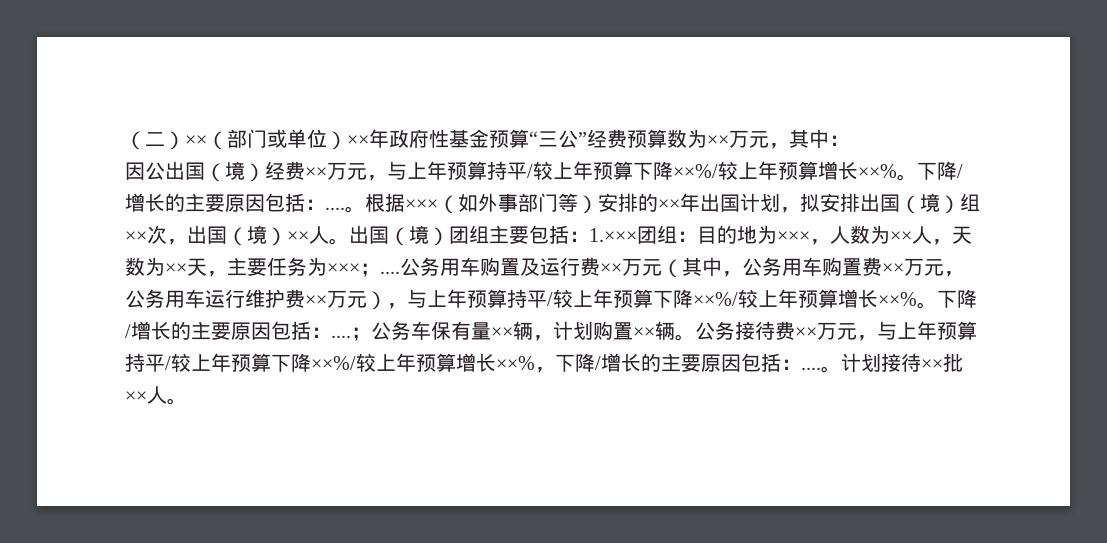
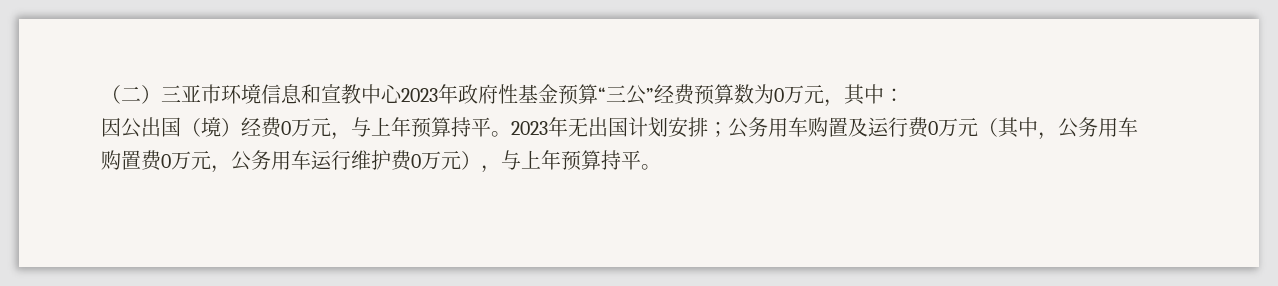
- （二）××（部门或单位）××年政府性基金预算“三公”经费预算数为××万元，其中：
+ （二）三亚市环境信息和宣教中心2023年政府性基金预算“三公”经费预算数为0万元，其中：
- 因公出国（境）经费××万元，与上年预算持平/较上年预算下降××%/较上年预算增长××%。下降/增长的主要原因包括：....。根据×××（如外事部门等）安排的××年出国计划，拟安排出国（境）组××次，出国（境）××人。出国（境）团组主要包括：1.×××团组：目的地为×××，人数为××人，天数为××天，主要任务为×××；....公务用车购置及运行费××万元（其中，公务用车购置费××万元，公务用车运行维护费××万元），与上年预算持平/较上年预算下降××%/较上年预算增长××%。下降/增长的主要原因包括：....；公务车保有量××辆，计划购置××辆。公务接待费××万元，与上年预算持平/较上年预算下降××%/较上年预算增长××%，下降/增长的主要原因包括：....。计划接待××批××人。
+ 因公出国（境）经费0万元，与上年预算持平。2023年无出国计划安排；公务用车购置及运行费0万元（其中，公务用车购置费0万元，公务用车运行维护费0万元），与上年预算持平。

